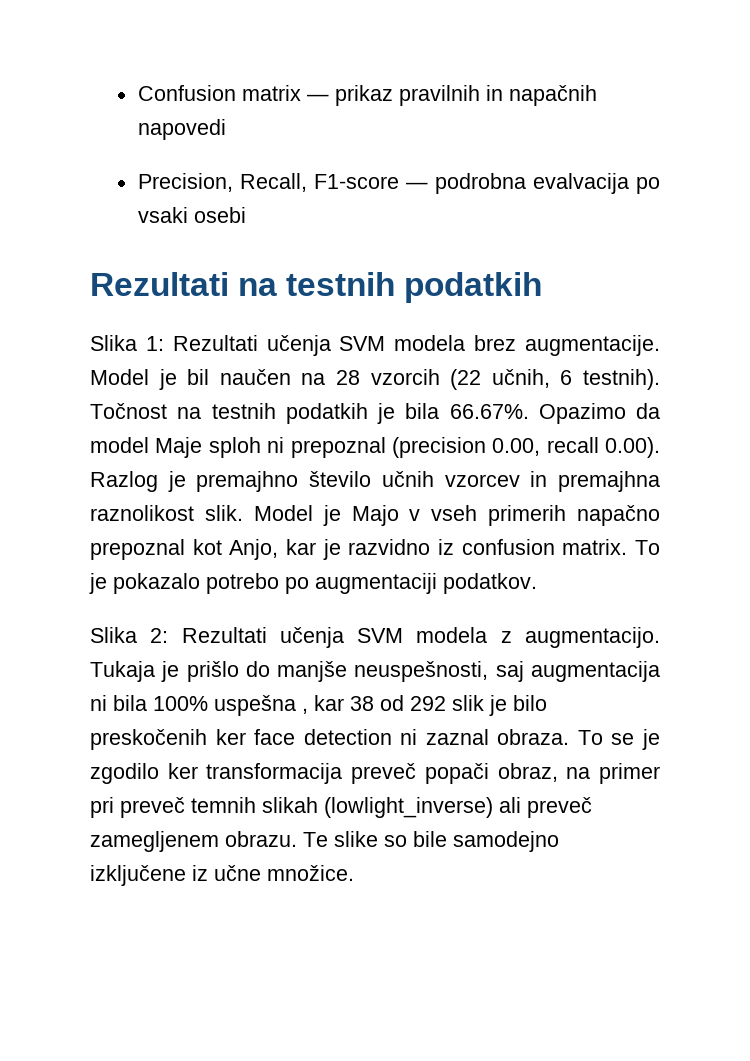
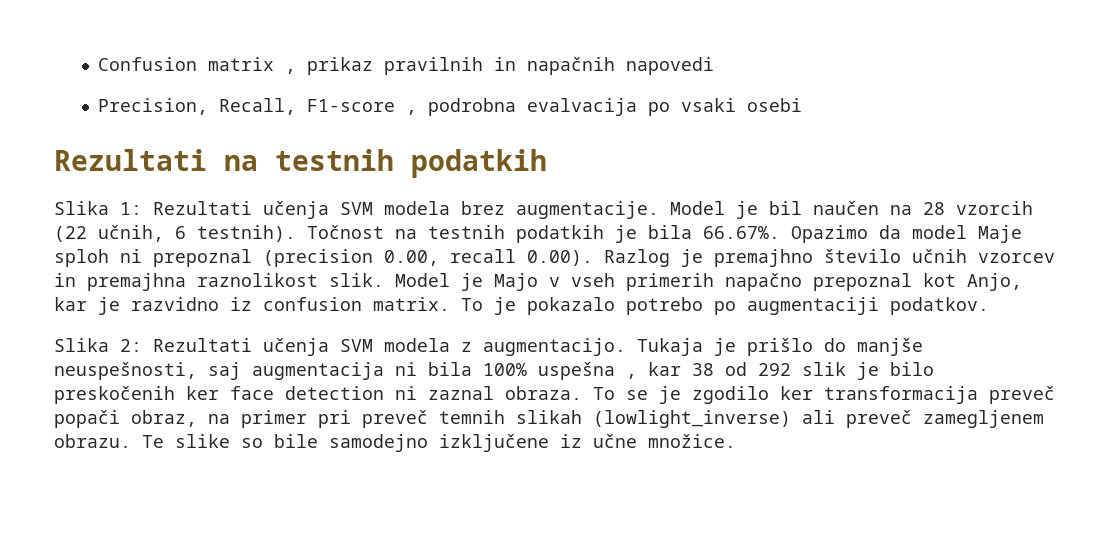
- Confusion matrix — prikaz pravilnih in napačnih napovedi
+ Confusion matrix , prikaz pravilnih in napačnih napovedi
- Precision, Recall, F1-score — podrobna evalvacija po vsaki osebi
+ Precision, Recall, F1-score , podrobna evalvacija po vsaki osebi

